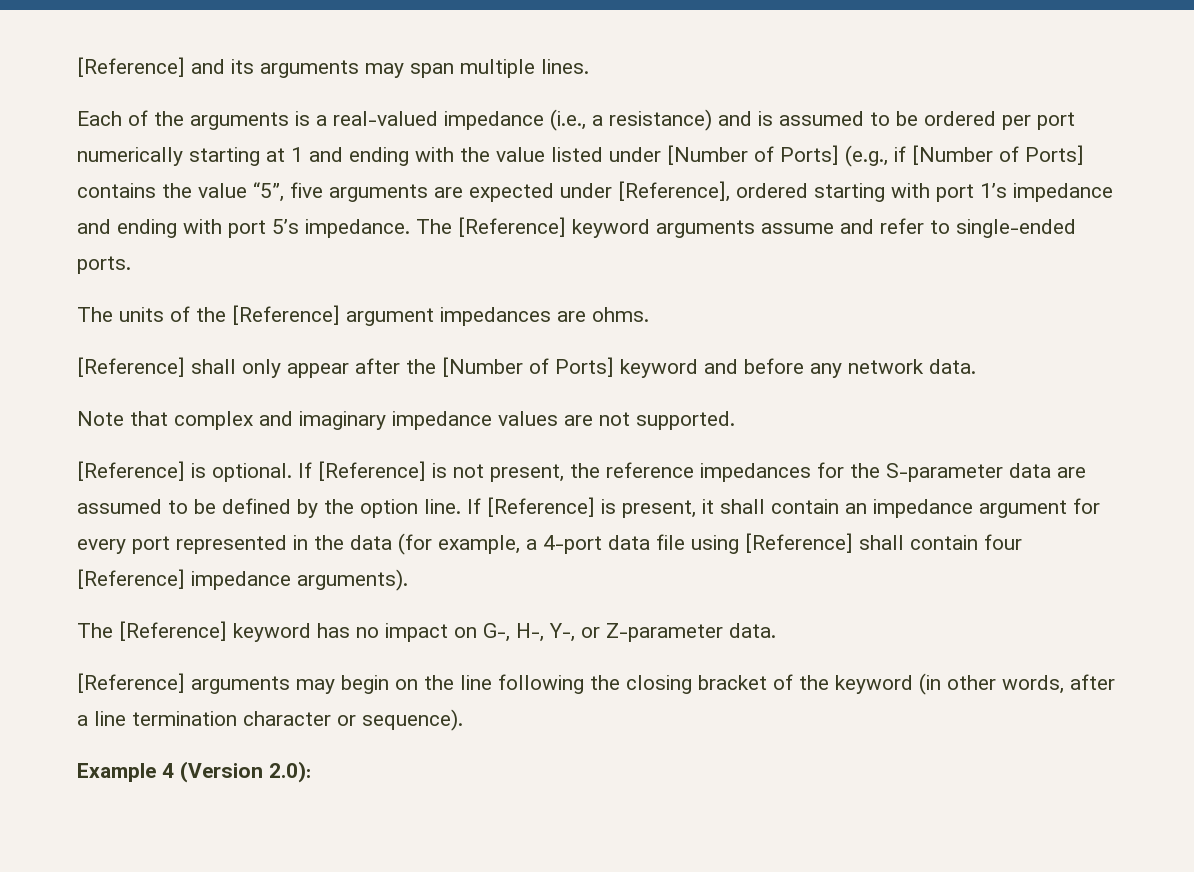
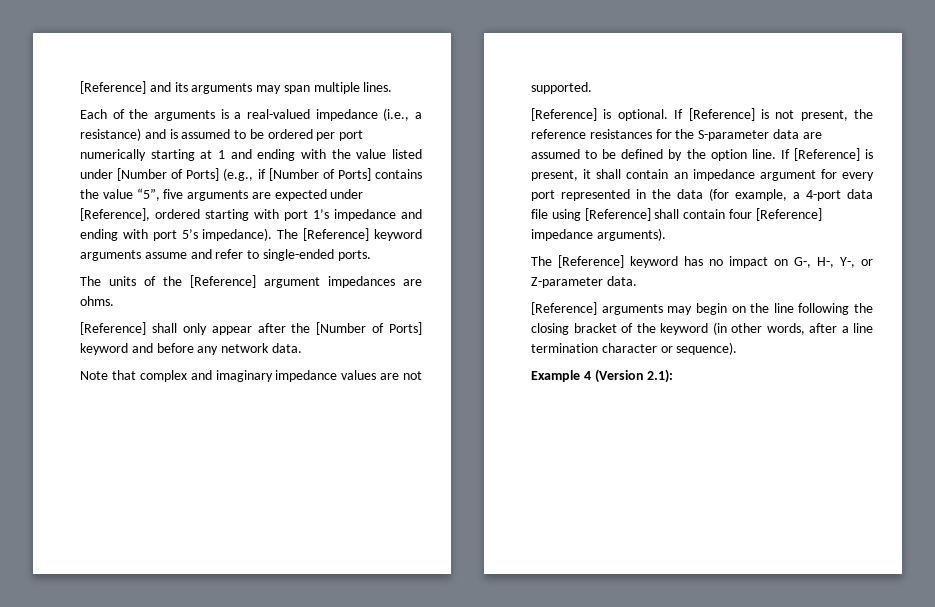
- Each of the arguments is a real-valued impedance (i.e., a resistance) and is assumed to be ordered per port numerically starting at 1 and ending with the value listed under [Number of Ports] (e.g., if [Number of Ports] contains the value “5”, five arguments are expected under [Reference], ordered starting with port 1’s impedance and ending with port 5’s impedance.
+ Each of the arguments is a real-valued impedance (i.e., a resistance) and is assumed to be ordered per port numerically starting at 1 and ending with the value listed under [Number of Ports] (e.g., if [Number of Ports] contains the value “5”, five arguments are expected under [Reference], ordered starting with port 1’s impedance and ending with port 5’s impedance).
- If [Reference] is not present, the reference impedances for the S-parameter data are assumed to be defined by the option line.
+ If [Reference] is not present, the reference resistances for the S-parameter data are assumed to be defined by the option line.
- Example 4 (Version 2.0):
+ Example 4 (Version 2.1):

